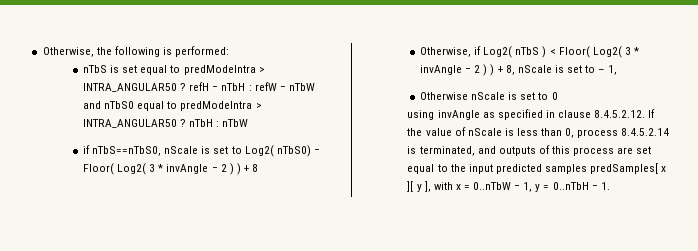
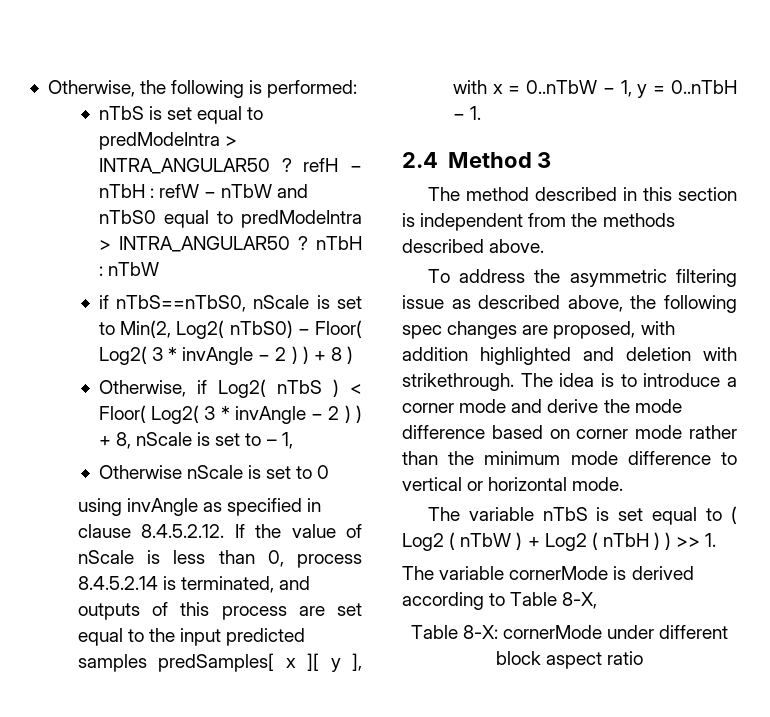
- if nTbS==nTbS0, nScale is set to Log2( nTbS0) − Floor( Log2( 3 * invAngle − 2 ) ) + 8
+ if nTbS==nTbS0, nScale is set to Min(2, Log2( nTbS0) − Floor( Log2( 3 * invAngle − 2 ) ) + 8 )
+ 2.4 Method 3
+ The method described in this section is independent from the methods described above.
+ To address the asymmetric filtering issue as described above, the following spec changes are proposed, with addition highlighted and deletion with strikethrough. The idea is to introduce a corner mode and derive the mode difference based on corner mode rather than the minimum mode difference to vertical or horizontal mode.
+ The variable nTbS is set equal to ( Log2 ( nTbW ) + Log2 ( nTbH ) ) >> 1.
+ The variable cornerMode is derived according to Table 8-X,
+ Table 8-X: cornerMode under different block aspect ratio

